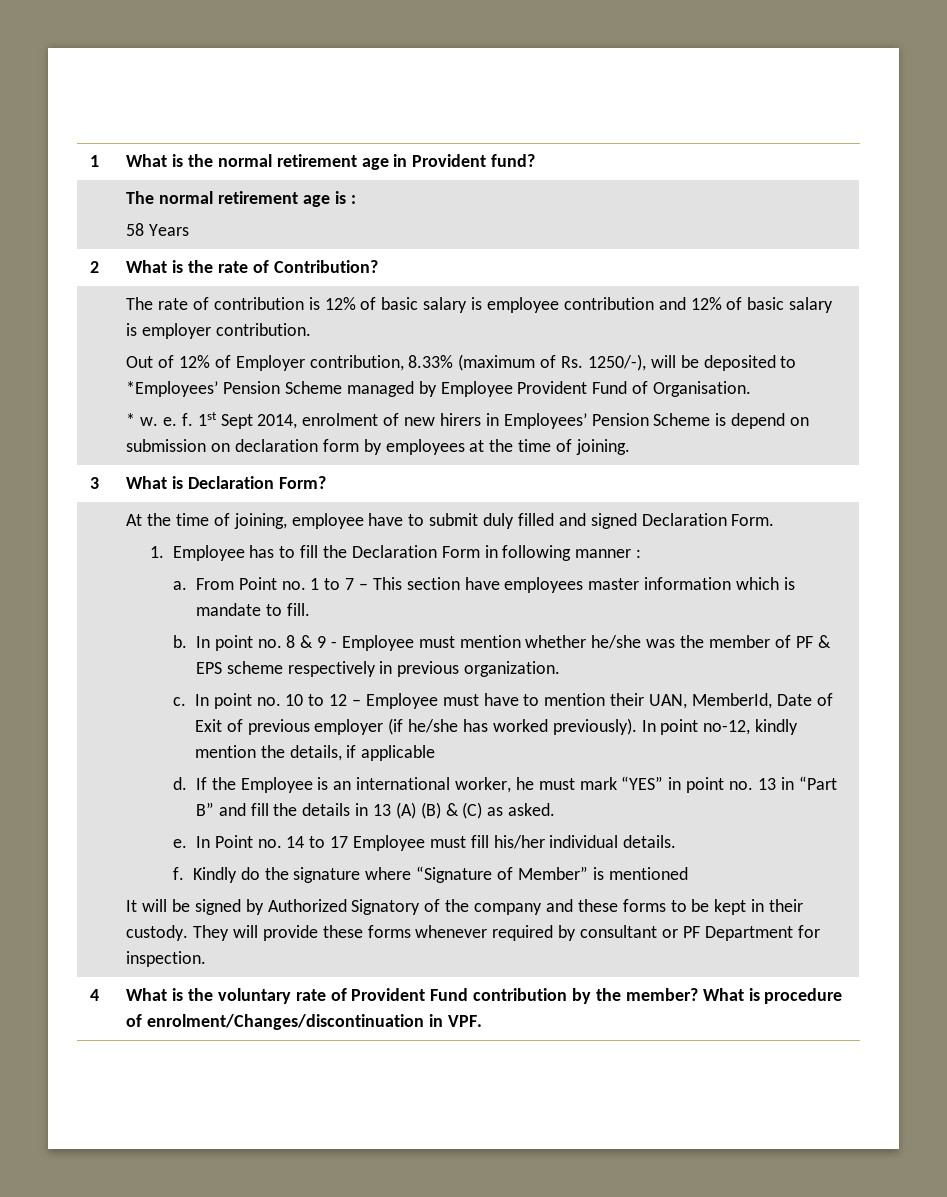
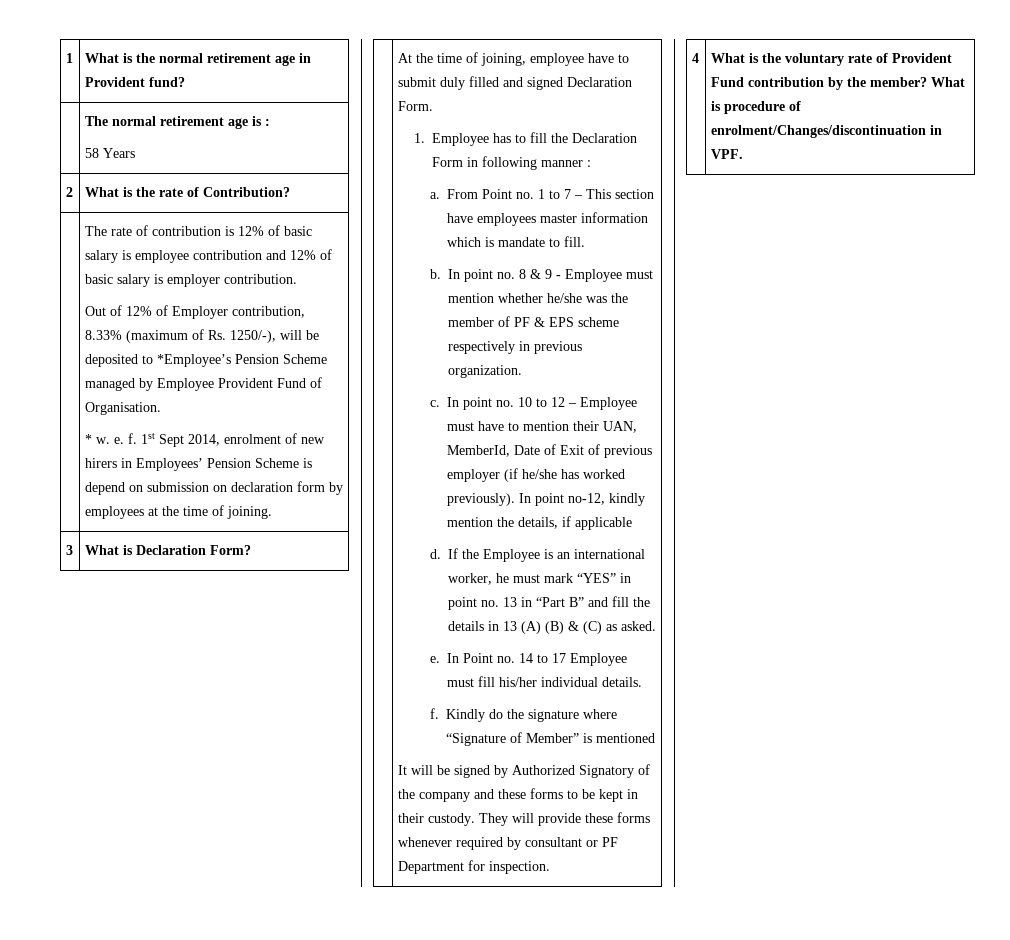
- Out of 12% of Employer contribution, 8.33% (maximum of Rs. 1250/-), will be deposited to *Employees’ Pension Scheme managed by Employee Provident Fund of Organisation.
+ Out of 12% of Employer contribution, 8.33% (maximum of Rs. 1250/-), will be deposited to *Employee’s Pension Scheme managed by Employee Provident Fund of Organisation.

